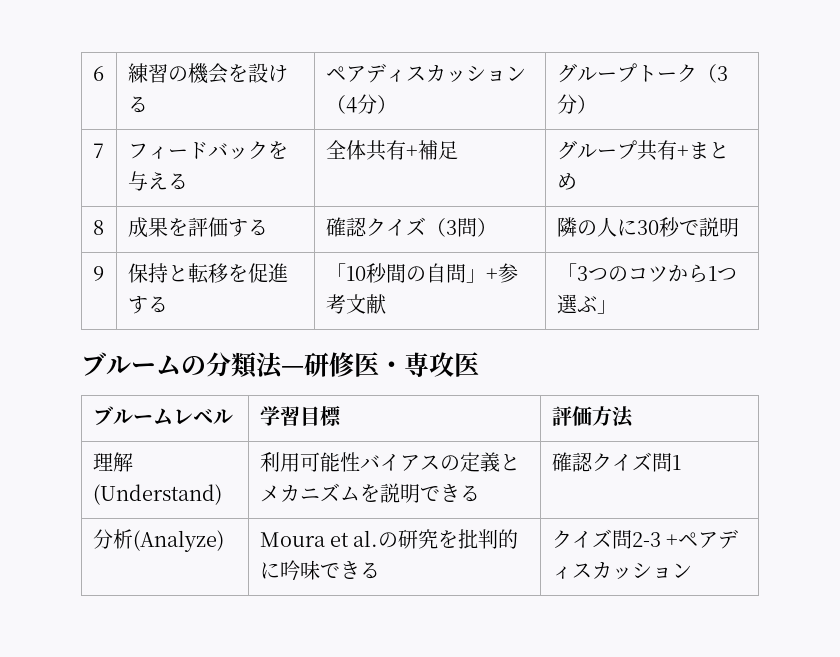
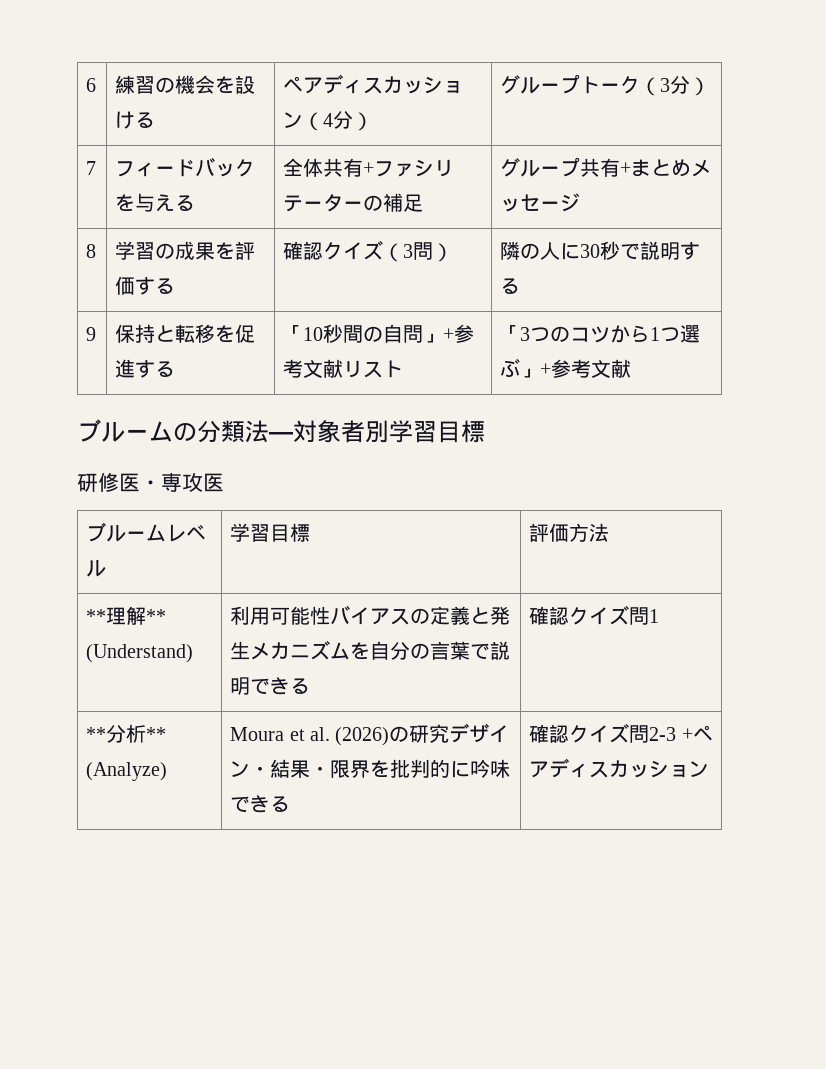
- 7 | フィードバックを与える | 全体共有+補足 | グループ共有+まとめ
+ 7 | フィードバックを与える | 全体共有+ファシリテーターの補足 | グループ共有+まとめメッセージ
- 8 | 成果を評価する | 確認クイズ（3問） | 隣の人に30秒で説明
+ 8 | 学習の成果を評価する | 確認クイズ（3問） | 隣の人に30秒で説明する
- 9 | 保持と転移を促進する | 「10秒間の自問」+参考文献 | 「3つのコツから1つ選ぶ」
+ 9 | 保持と転移を促進する | 「10秒間の自問」+参考文献リスト | 「3つのコツから1つ選ぶ」+参考文献
- ブルームの分類法—研修医・専攻医
+ ブルームの分類法—対象者別学習目標
+ 研修医・専攻医
- 理解(Understand) | 利用可能性バイアスの定義とメカニズムを説明できる | 確認クイズ問1
+ **理解** (Understand) | 利用可能性バイアスの定義と発生メカニズムを自分の言葉で説明できる | 確認クイズ問1
- 分析(Analyze) | Moura et al.の研究を批判的に吟味できる | クイズ問2-3 +ペアディスカッション
+ **分析** (Analyze) | Moura et al. (2026)の研究デザイン・結果・限界を批判的に吟味できる | 確認クイズ問2-3 +ペアディスカッション

